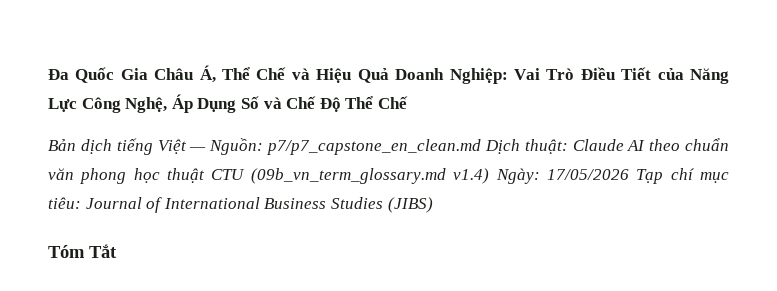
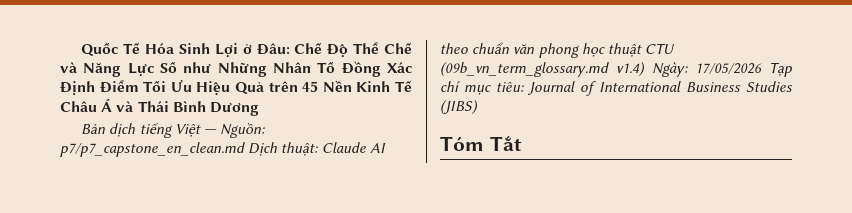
- Đa Quốc Gia Châu Á, Thể Chế và Hiệu Quả Doanh Nghiệp: Vai Trò Điều Tiết của Năng Lực Công Nghệ, Áp Dụng Số và Chế Độ Thể Chế
+ Quốc Tế Hóa Sinh Lợi ở Đâu: Chế Độ Thể Chế và Năng Lực Số như Những Nhân Tố Đồng Xác Định Điểm Tối Ưu Hiệu Quả trên 45 Nền Kinh Tế Châu Á và Thái Bình Dương

